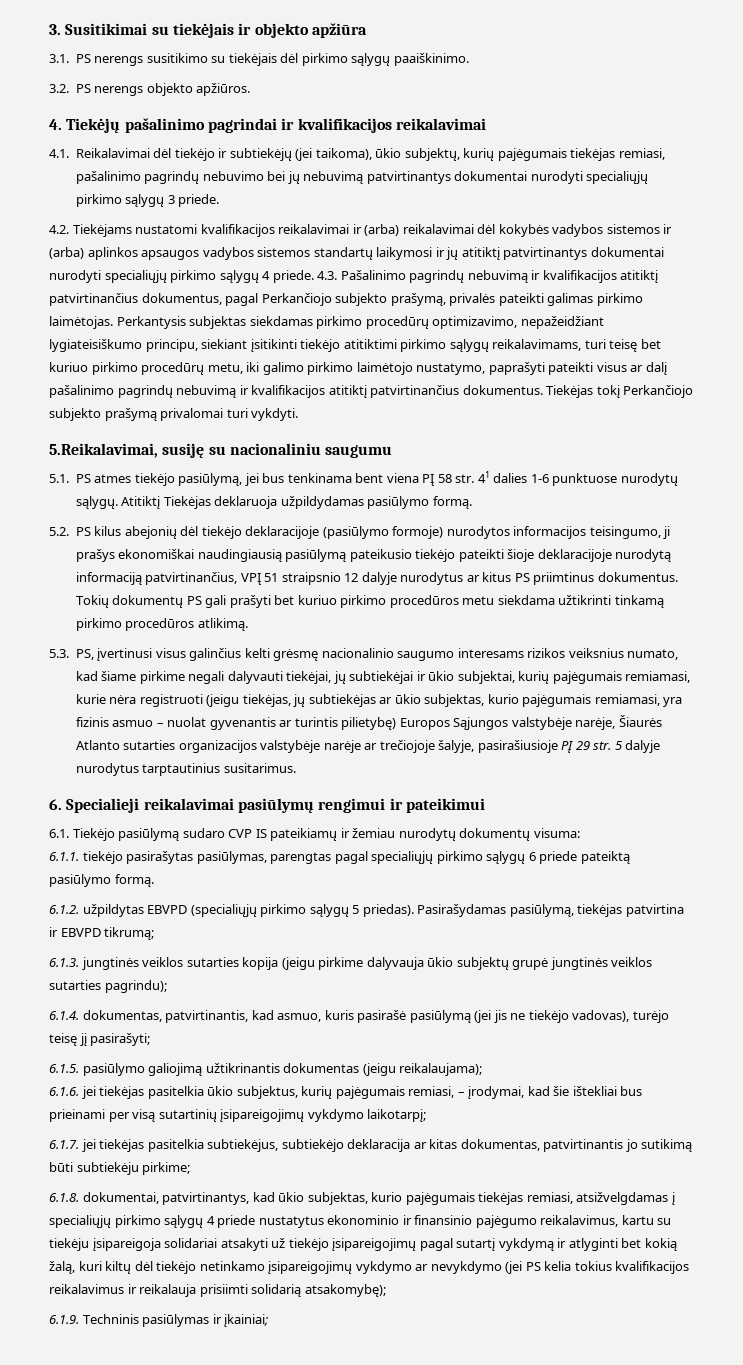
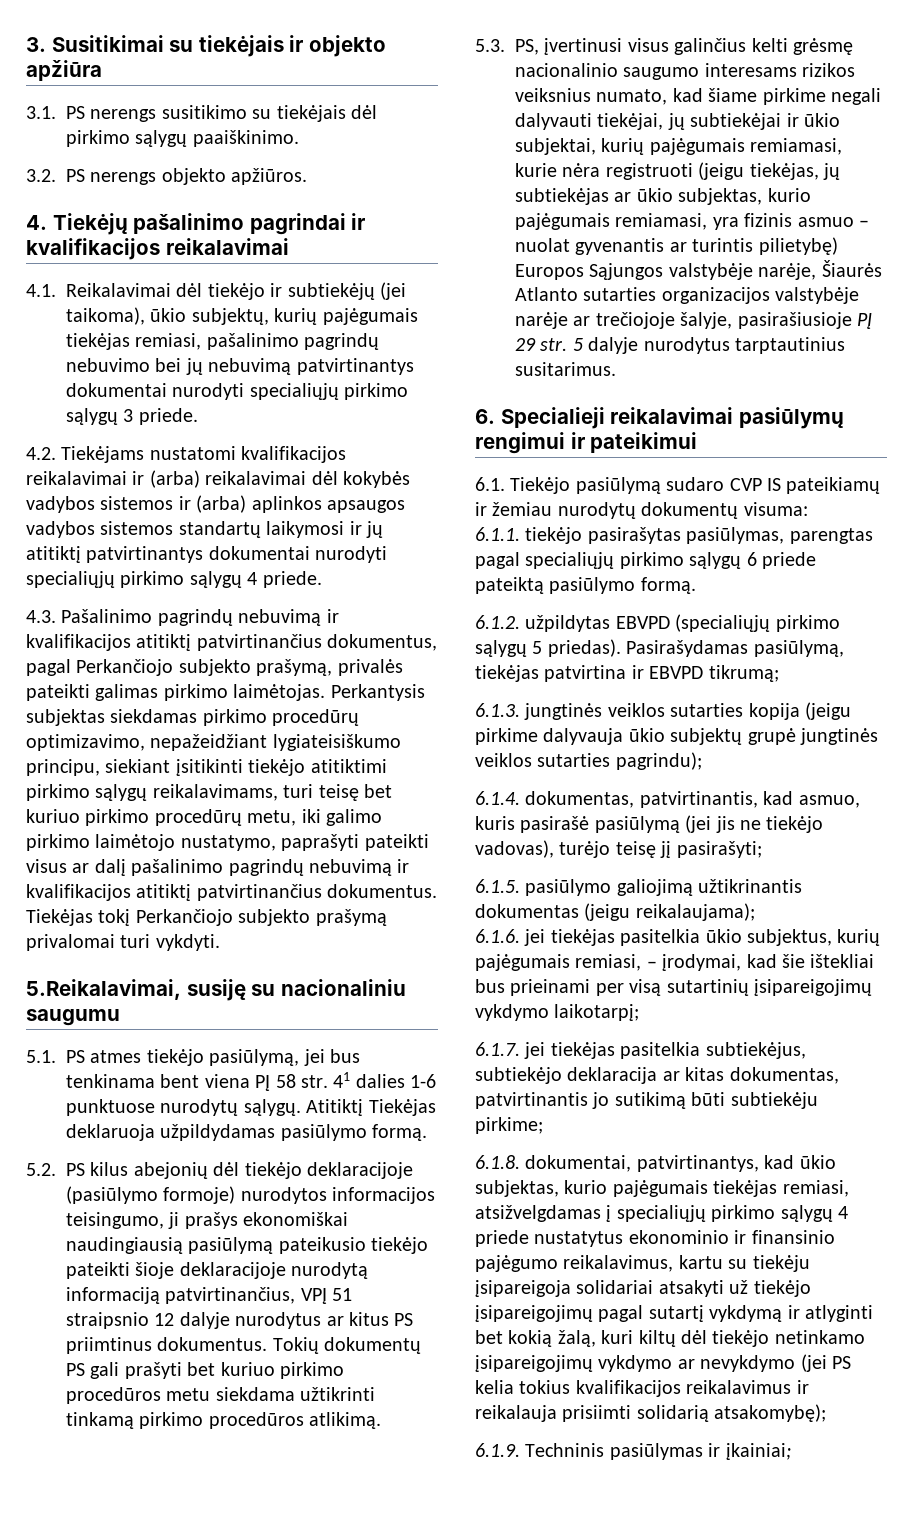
- 4.2. Tiekėjams nustatomi kvalifikacijos reikalavimai ir (arba) reikalavimai dėl kokybės vadybos sistemos ir (arba) aplinkos apsaugos vadybos sistemos standartų laikymosi ir jų atitiktį patvirtinantys dokumentai nurodyti specialiųjų pirkimo sąlygų 4 priede. 4.3. Pašalinimo pagrindų nebuvimą ir kvalifikacijos atitiktį patvirtinančius dokumentus, pagal Perkančiojo subjekto prašymą, privalės pateikti galimas pirkimo laimėtojas.
+ 4.2. Tiekėjams nustatomi kvalifikacijos reikalavimai ir (arba) reikalavimai dėl kokybės vadybos sistemos ir (arba) aplinkos apsaugos vadybos sistemos standartų laikymosi ir jų atitiktį patvirtinantys dokumentai nurodyti specialiųjų pirkimo sąlygų 4 priede.
+ 4.3. Pašalinimo pagrindų nebuvimą ir kvalifikacijos atitiktį patvirtinančius dokumentus, pagal Perkančiojo subjekto prašymą, privalės pateikti galimas pirkimo laimėtojas.

